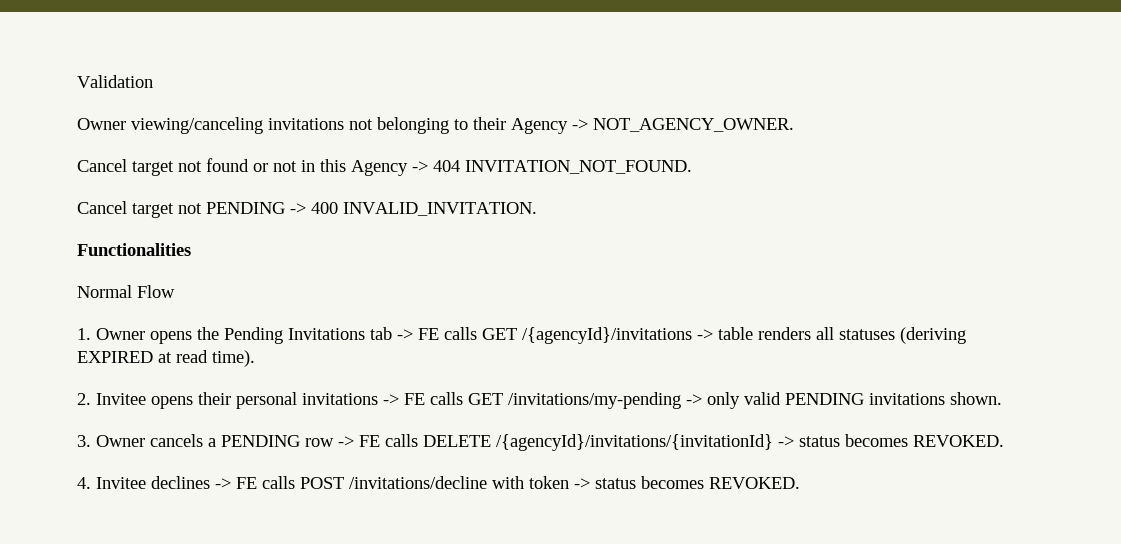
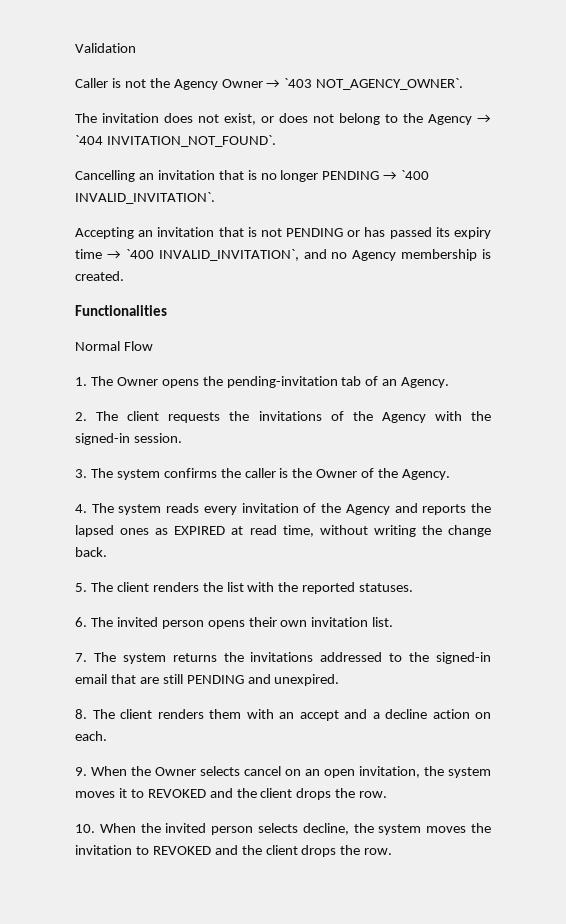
- Owner viewing/canceling invitations not belonging to their Agency -> NOT_AGENCY_OWNER.
- Cancel target not found or not in this Agency -> 404 INVITATION_NOT_FOUND.
- Cancel target not PENDING -> 400 INVALID_INVITATION.
+ Caller is not the Agency Owner → `403 NOT_AGENCY_OWNER`.
+ The invitation does not exist, or does not belong to the Agency → `404 INVITATION_NOT_FOUND`.
+ Cancelling an invitation that is no longer PENDING → `400 INVALID_INVITATION`.
+ Accepting an invitation that is not PENDING or has passed its expiry time → `400 INVALID_INVITATION`, and no Agency membership is created.
- 1. Owner opens the Pending Invitations tab -> FE calls GET /{agencyId}/invitations -> table renders all statuses (deriving EXPIRED at read time).
- 2. Invitee opens their personal invitations -> FE calls GET /invitations/my-pending -> only valid PENDING invitations shown.
- 3. Owner cancels a PENDING row -> FE calls DELETE /{agencyId}/invitations/{invitationId} -> status becomes REVOKED.
- 4. Invitee declines -> FE calls POST /invitations/decline with token -> status becomes REVOKED.
+ 1. The Owner opens the pending-invitation tab of an Agency.
+ 2. The client requests the invitations of the Agency with the signed-in session.
+ 3. The system confirms the caller is the Owner of the Agency.
+ 4. The system reads every invitation of the Agency and reports the lapsed ones as EXPIRED at read time, without writing the change back.
+ 5. The client renders the list with the reported statuses.
+ 6. The invited person opens their own invitation list.
+ 7. The system returns the invitations addressed to the signed-in email that are still PENDING and unexpired.
+ 8. The client renders them with an accept and a decline action on each.
+ 9. When the Owner selects cancel on an open invitation, the system moves it to REVOKED and the client drops the row.
+ 10. When the invited person selects decline, the system moves the invitation to REVOKED and the client drops the row.

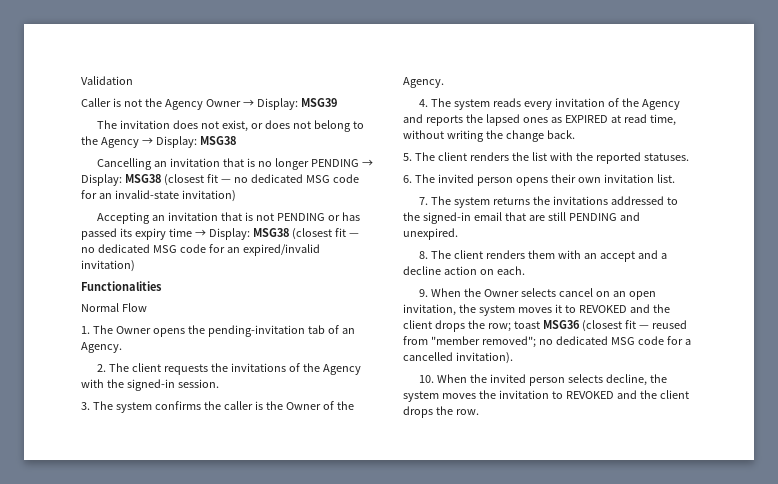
- Caller is not the Agency Owner → `403 NOT_AGENCY_OWNER`.
+ Caller is not the Agency Owner → Display: MSG39
- The invitation does not exist, or does not belong to the Agency → `404 INVITATION_NOT_FOUND`.
+ The invitation does not exist, or does not belong to the Agency → Display: MSG38
- Cancelling an invitation that is no longer PENDING → `400 INVALID_INVITATION`.
+ Cancelling an invitation that is no longer PENDING → Display: MSG38 (closest fit — no dedicated MSG code for an invalid-state invitation)
- Accepting an invitation that is not PENDING or has passed its expiry time → `400 INVALID_INVITATION`, and no Agency membership is created.
+ Accepting an invitation that is not PENDING or has passed its expiry time → Display: MSG38 (closest fit — no dedicated MSG code for an expired/invalid invitation)
- 9. When the Owner selects cancel on an open invitation, the system moves it to REVOKED and the client drops the row.
+ 9. When the Owner selects cancel on an open invitation, the system moves it to REVOKED and the client drops the row; toast MSG36 (closest fit — reused from "member removed"; no dedicated MSG code for a cancelled invitation).

